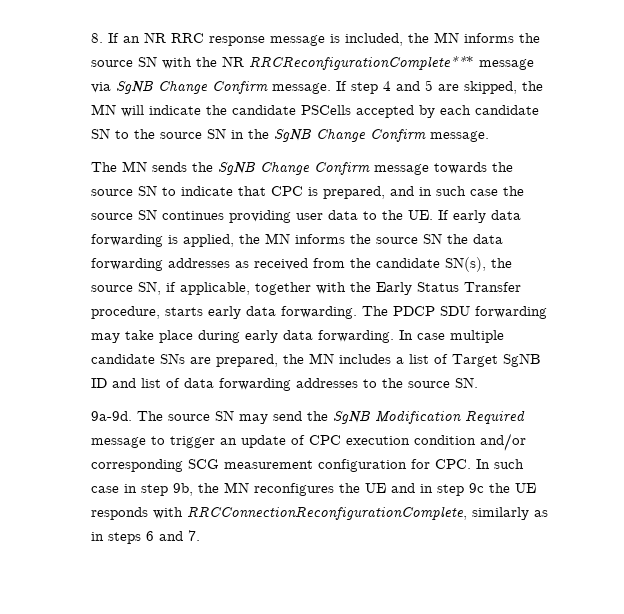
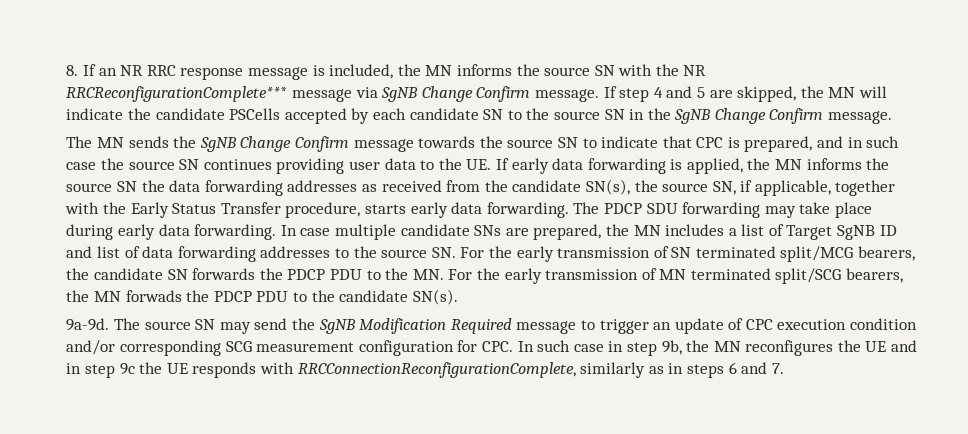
- In case multiple candidate SNs are prepared, the MN includes a list of Target SgNB ID and list of data forwarding addresses to the source SN.
+ In case multiple candidate SNs are prepared, the MN includes a list of Target SgNB ID and list of data forwarding addresses to the source SN. For the early transmission of SN terminated split/MCG bearers, the candidate SN forwards the PDCP PDU to the MN. For the early transmission of MN terminated split/SCG bearers, the MN forwads the PDCP PDU to the candidate SN(s).

